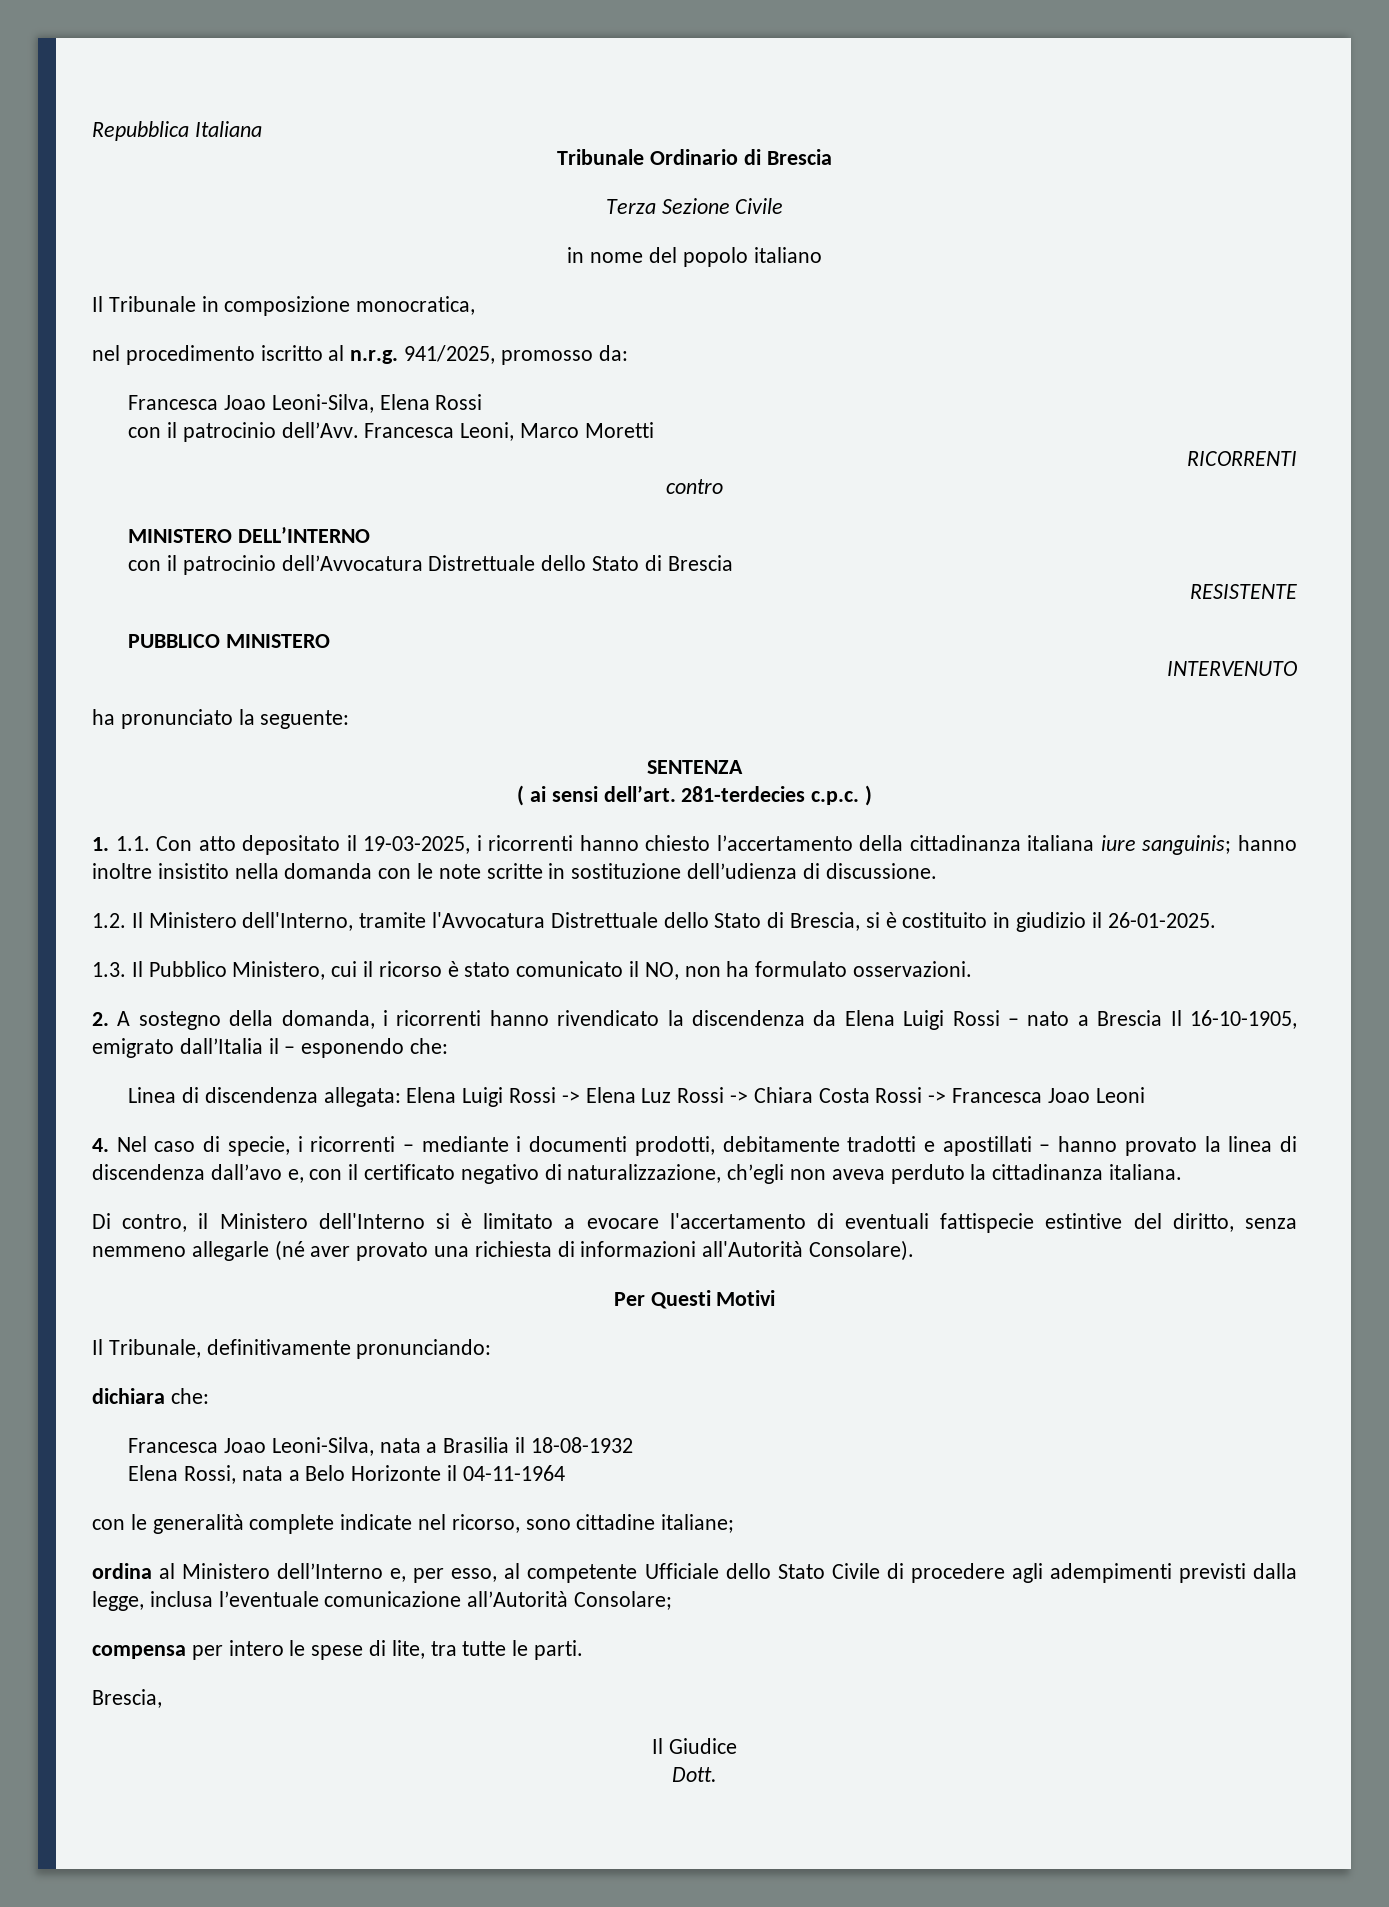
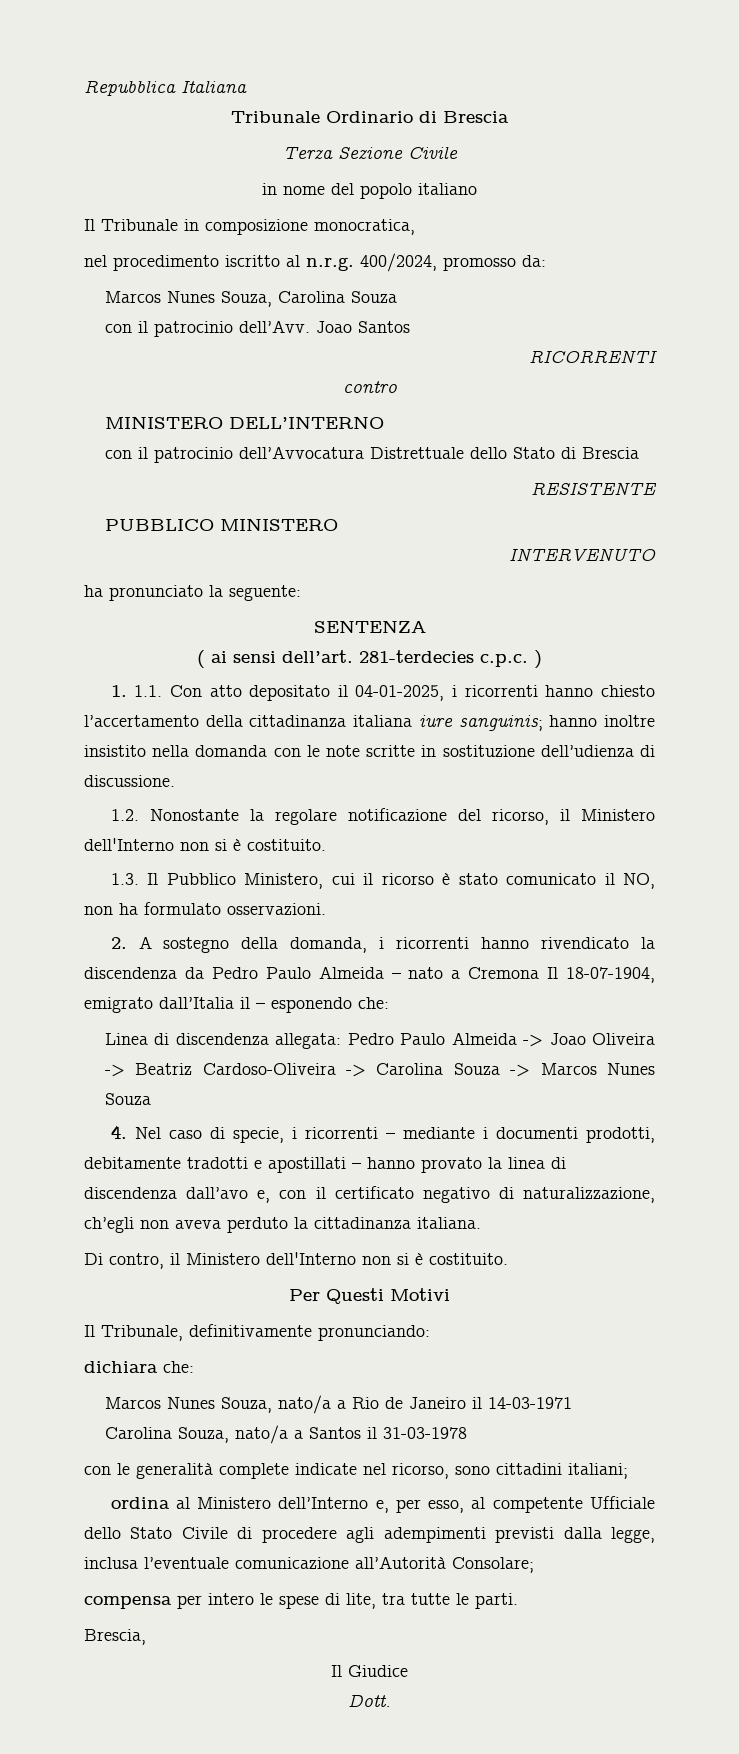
- nel procedimento iscritto al n.r.g. 941/2025, promosso da:
+ nel procedimento iscritto al n.r.g. 400/2024, promosso da:
- Francesca Joao Leoni-Silva, Elena Rossi
+ Marcos Nunes Souza, Carolina Souza
- Francesca Leoni, Marco Moretti
+ Joao Santos
- 1. 1.1. Con atto depositato il 19-03-2025, i ricorrenti hanno chiesto l’accertamento della cittadinanza italiana iure sanguinis; hanno inoltre insistito nella domanda con le note scritte in sostituzione dell’udienza di discussione.
+ 1. 1.1. Con atto depositato il 04-01-2025, i ricorrenti hanno chiesto l’accertamento della cittadinanza italiana iure sanguinis; hanno inoltre insistito nella domanda con le note scritte in sostituzione dell’udienza di discussione.
- 1.2. Il Ministero dell'Interno, tramite l'Avvocatura Distrettuale dello Stato di Brescia, si è costituito in giudizio il 26-01-2025.
+ 1.2. Nonostante la regolare notificazione del ricorso, il Ministero dell'Interno non si è costituito.
- 2. A sostegno della domanda, i ricorrenti hanno rivendicato la discendenza da Elena Luigi Rossi – nato a Brescia Il 16-10-1905, emigrato dall’Italia il – esponendo che:
+ 2. A sostegno della domanda, i ricorrenti hanno rivendicato la discendenza da Pedro Paulo Almeida – nato a Cremona Il 18-07-1904, emigrato dall’Italia il – esponendo che:
- Linea di discendenza allegata: Elena Luigi Rossi -> Elena Luz Rossi -> Chiara Costa Rossi -> Francesca Joao Leoni
+ Linea di discendenza allegata: Pedro Paulo Almeida -> Joao Oliveira -> Beatriz Cardoso-Oliveira -> Carolina Souza -> Marcos Nunes Souza
- Di contro, il Ministero dell'Interno si è limitato a evocare l'accertamento di eventuali fattispecie estintive del diritto, senza nemmeno allegarle (né aver provato una richiesta di informazioni all'Autorità Consolare).
+ Di contro, il Ministero dell'Interno non si è costituito.
- Francesca Joao Leoni-Silva, nata a Brasilia il 18-08-1932
- Elena Rossi, nata a Belo Horizonte il 04-11-1964
+ Marcos Nunes Souza, nato/a a Rio de Janeiro il 14-03-1971
+ Carolina Souza, nato/a a Santos il 31-03-1978
- con le generalità complete indicate nel ricorso, sono cittadine italiane;
+ con le generalità complete indicate nel ricorso, sono cittadini italiani;

